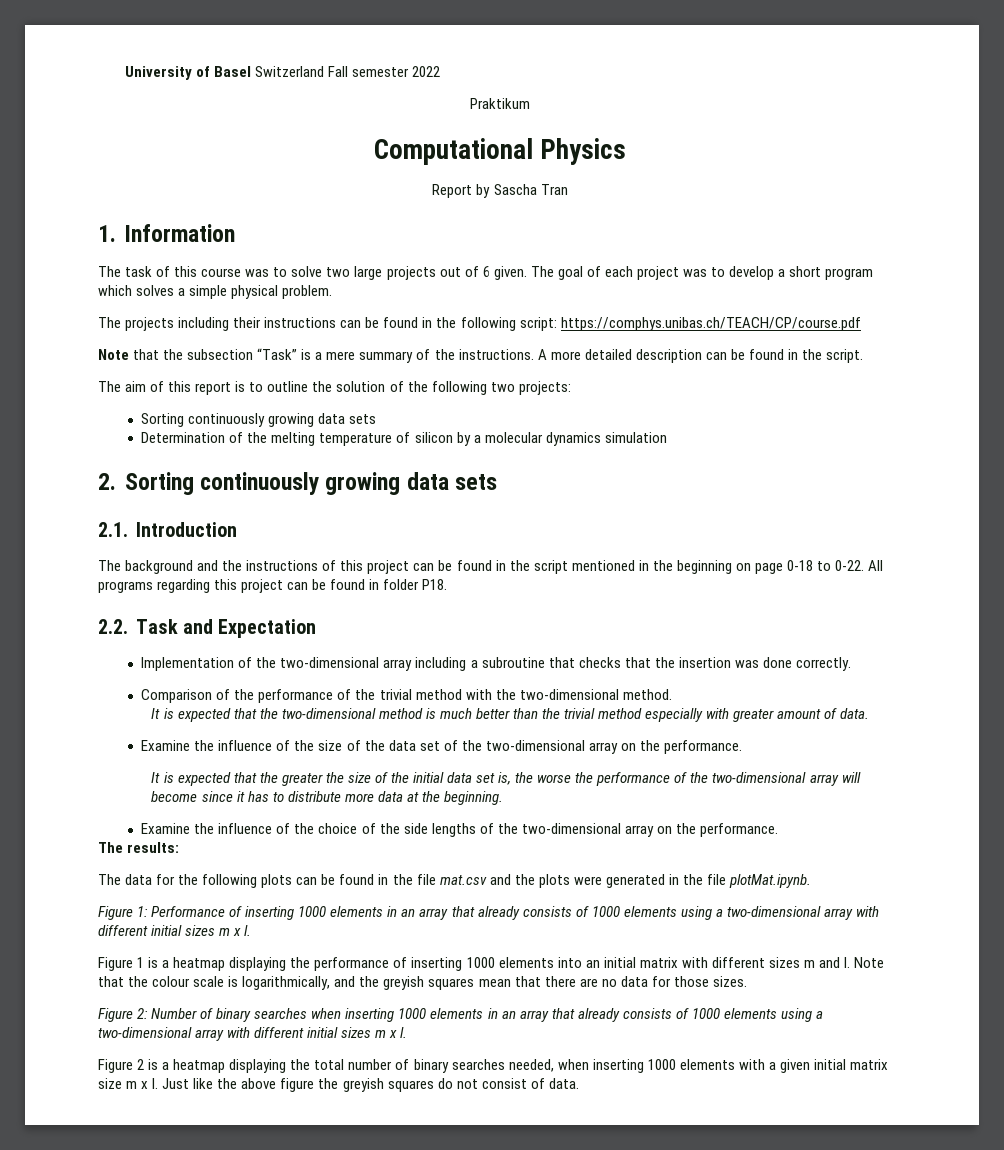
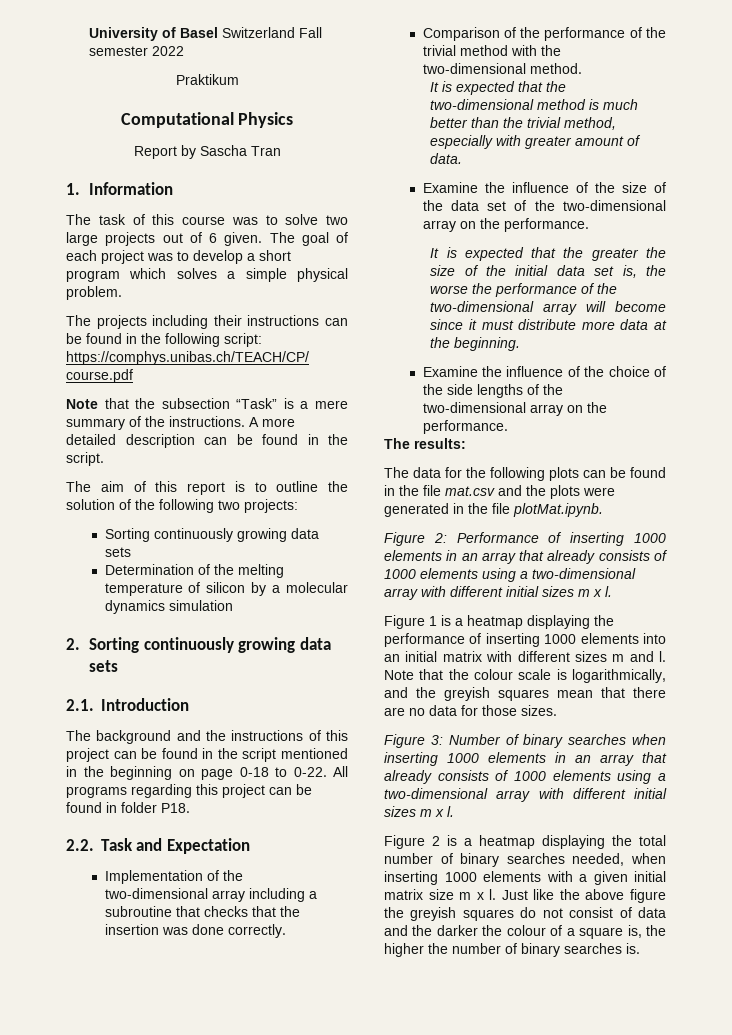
- It is expected that the two-dimensional method is much better than the trivial method especially with greater amount of data.
+ It is expected that the two-dimensional method is much better than the trivial method, especially with greater amount of data.
- It is expected that the greater the size of the initial data set is, the worse the performance of the two-dimensional array will become since it has to distribute more data at the beginning.
+ It is expected that the greater the size of the initial data set is, the worse the performance of the two-dimensional array will become since it must distribute more data at the beginning.
- Figure 1: Performance of inserting 1000 elements in an array that already consists of 1000 elements using a two-dimensional array with different initial sizes m x l.
+ Figure 2: Performance of inserting 1000 elements in an array that already consists of 1000 elements using a two-dimensional array with different initial sizes m x l.
- Figure 2: Number of binary searches when inserting 1000 elements in an array that already consists of 1000 elements using a two-dimensional array with different initial sizes m x l.
+ Figure 3: Number of binary searches when inserting 1000 elements in an array that already consists of 1000 elements using a two-dimensional array with different initial sizes m x l.
- Just like the above figure the greyish squares do not consist of data.
+ Just like the above figure the greyish squares do not consist of data and the darker the colour of a square is, the higher the number of binary searches is.

